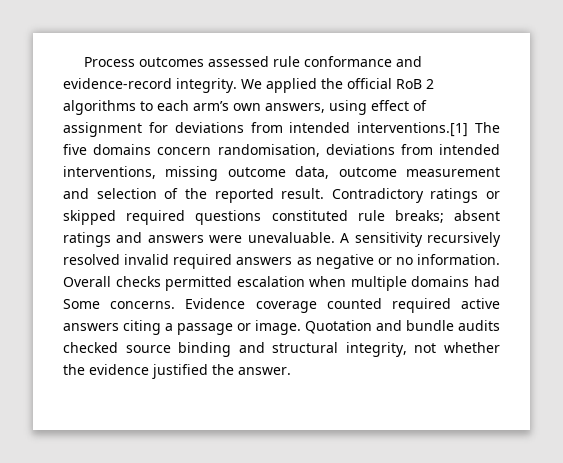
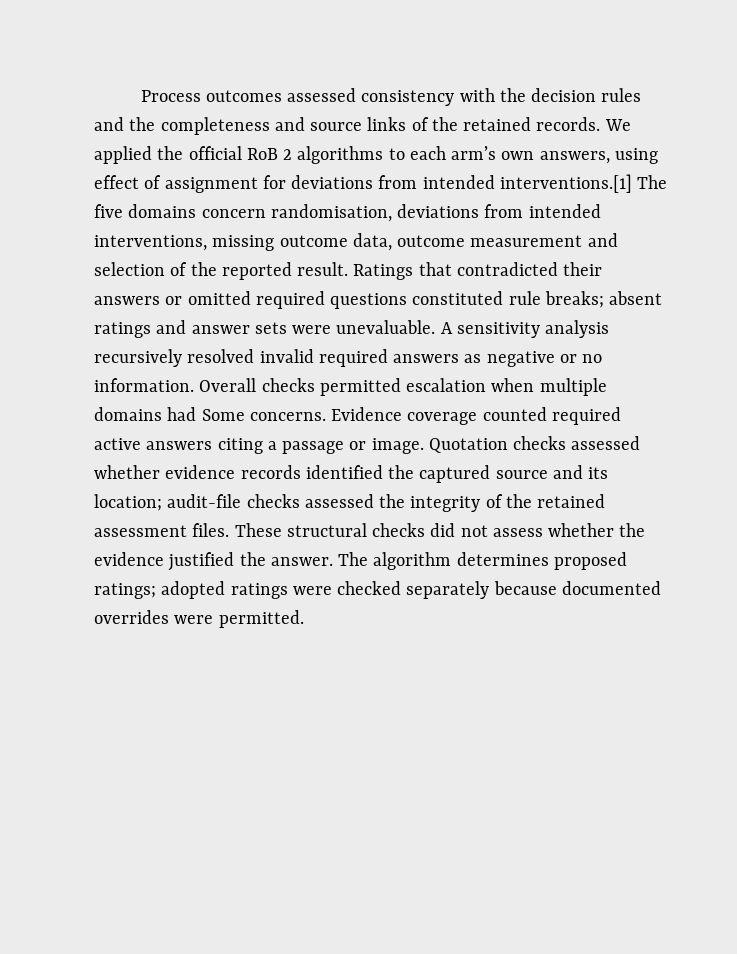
- Process outcomes assessed rule conformance and evidence-record integrity.
+ Process outcomes assessed consistency with the decision rules and the completeness and source links of the retained records.
- Contradictory ratings or skipped required questions constituted rule breaks; absent ratings and answers were unevaluable.
+ Ratings that contradicted their answers or omitted required questions constituted rule breaks; absent ratings and answer sets were unevaluable.
- A sensitivity recursively resolved invalid required answers as negative or no information.
+ A sensitivity analysis recursively resolved invalid required answers as negative or no information.
- Quotation and bundle audits checked source binding and structural integrity, not whether the evidence justified the answer.
+ Quotation checks assessed whether evidence records identified the captured source and its location; audit-file checks assessed the integrity of the retained assessment files. These structural checks did not assess whether the evidence justified the answer.
+ The algorithm determines proposed ratings; adopted ratings were checked separately because documented overrides were permitted.

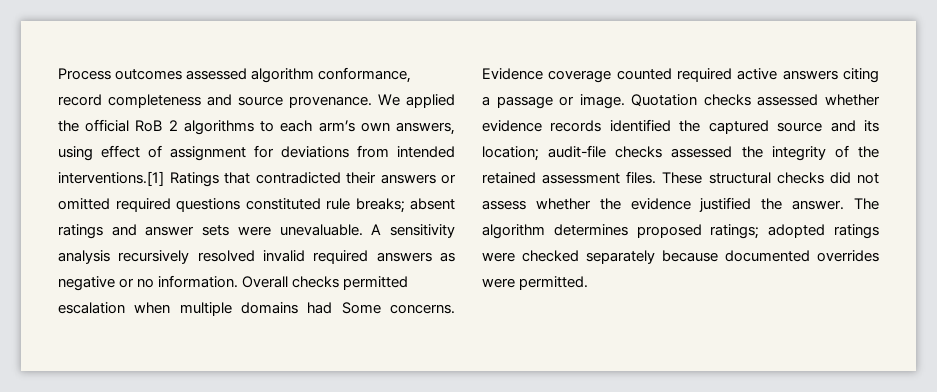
- Process outcomes assessed consistency with the decision rules and the completeness and source links of the retained records.
+ Process outcomes assessed algorithm conformance, record completeness and source provenance.
- We applied the official RoB 2 algorithms to each arm’s own answers, using effect of assignment for deviations from intended interventions.[1] The five domains concern randomisation, deviations from intended interventions, missing outcome data, outcome measurement and selection of the reported result. Ratings that contradicted their answers or omitted required questions constituted rule breaks; absent ratings and answer sets were unevaluable.
+ We applied the official RoB 2 algorithms to each arm’s own answers, using effect of assignment for deviations from intended interventions.[1] Ratings that contradicted their answers or omitted required questions constituted rule breaks; absent ratings and answer sets were unevaluable.

